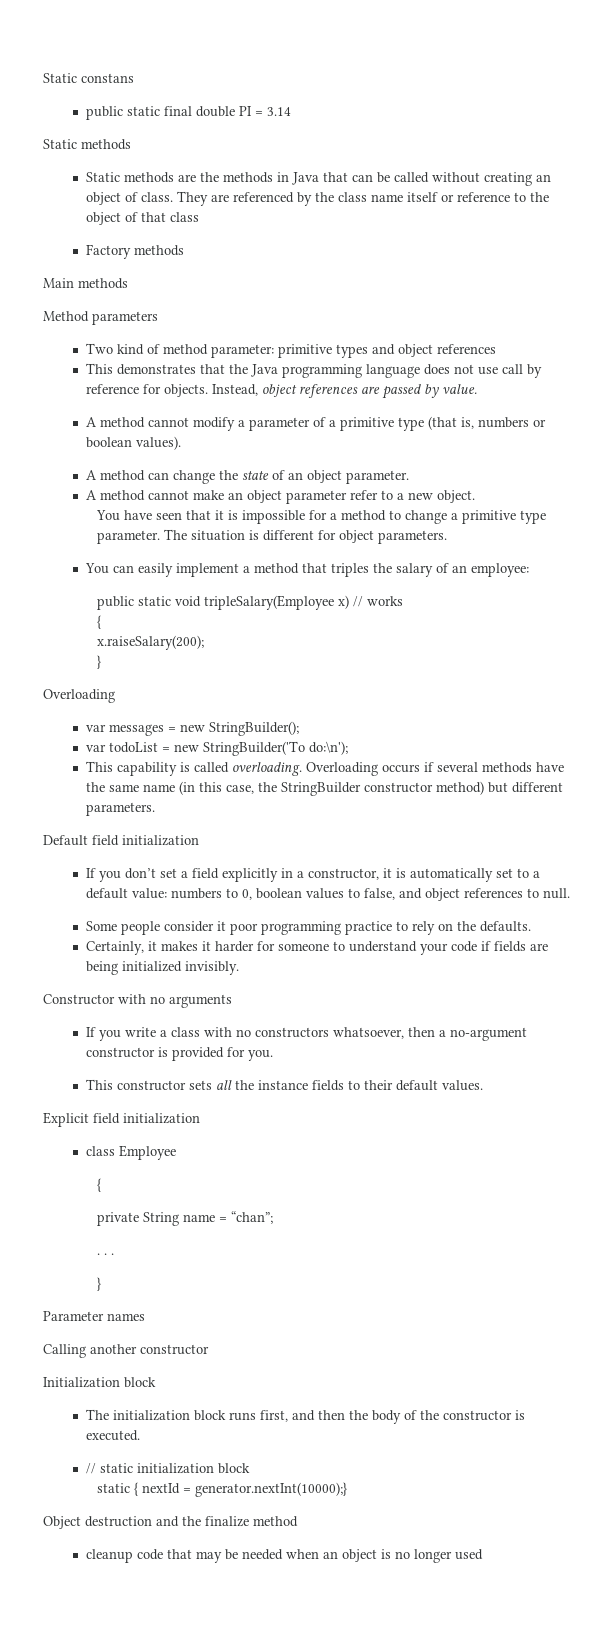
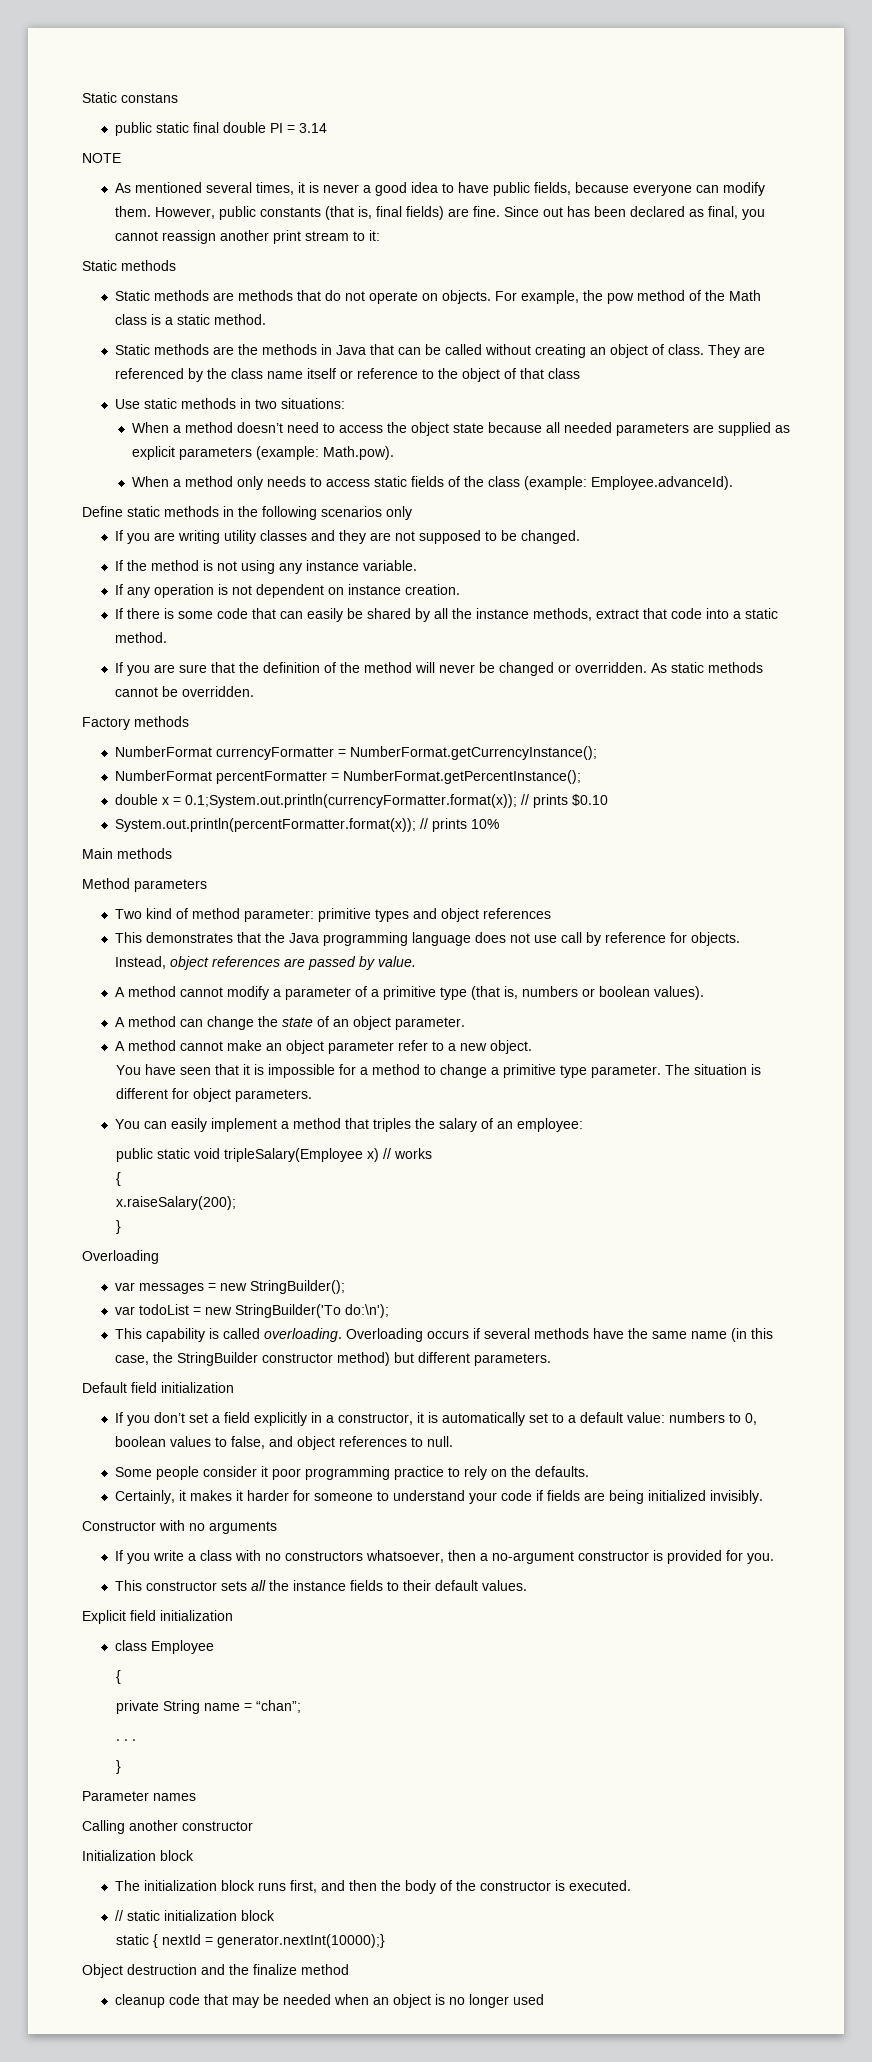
  public static final double PI = 3.14
+ NOTE
+ As mentioned several times, it is never a good idea to have public fields, because everyone can modify them. However, public constants (that is, final fields) are fine. Since out has been declared as final, you cannot reassign another print stream to it:
  Static methods
+ Static methods are methods that do not operate on objects. For example, the pow method of the Math class is a static method.
+ Use static methods in two situations:
+ When a method doesn’t need to access the object state because all needed parameters are supplied as explicit parameters (example: Math.pow).
+ When a method only needs to access static fields of the class (example: Employee.advanceId).
+ Define static methods in the following scenarios only
+ If you are writing utility classes and they are not supposed to be changed.
+ If the method is not using any instance variable.
+ If any operation is not dependent on instance creation.
+ If there is some code that can easily be shared by all the instance methods, extract that code into a static method.
+ If you are sure that the definition of the method will never be changed or overridden. As static methods cannot be overridden.
  Factory methods
+ NumberFormat currencyFormatter = NumberFormat.getCurrencyInstance();
+ NumberFormat percentFormatter = NumberFormat.getPercentInstance();
+ double x = 0.1;System.out.println(currencyFormatter.format(x)); // prints $0.10
+ System.out.println(percentFormatter.format(x)); // prints 10%

